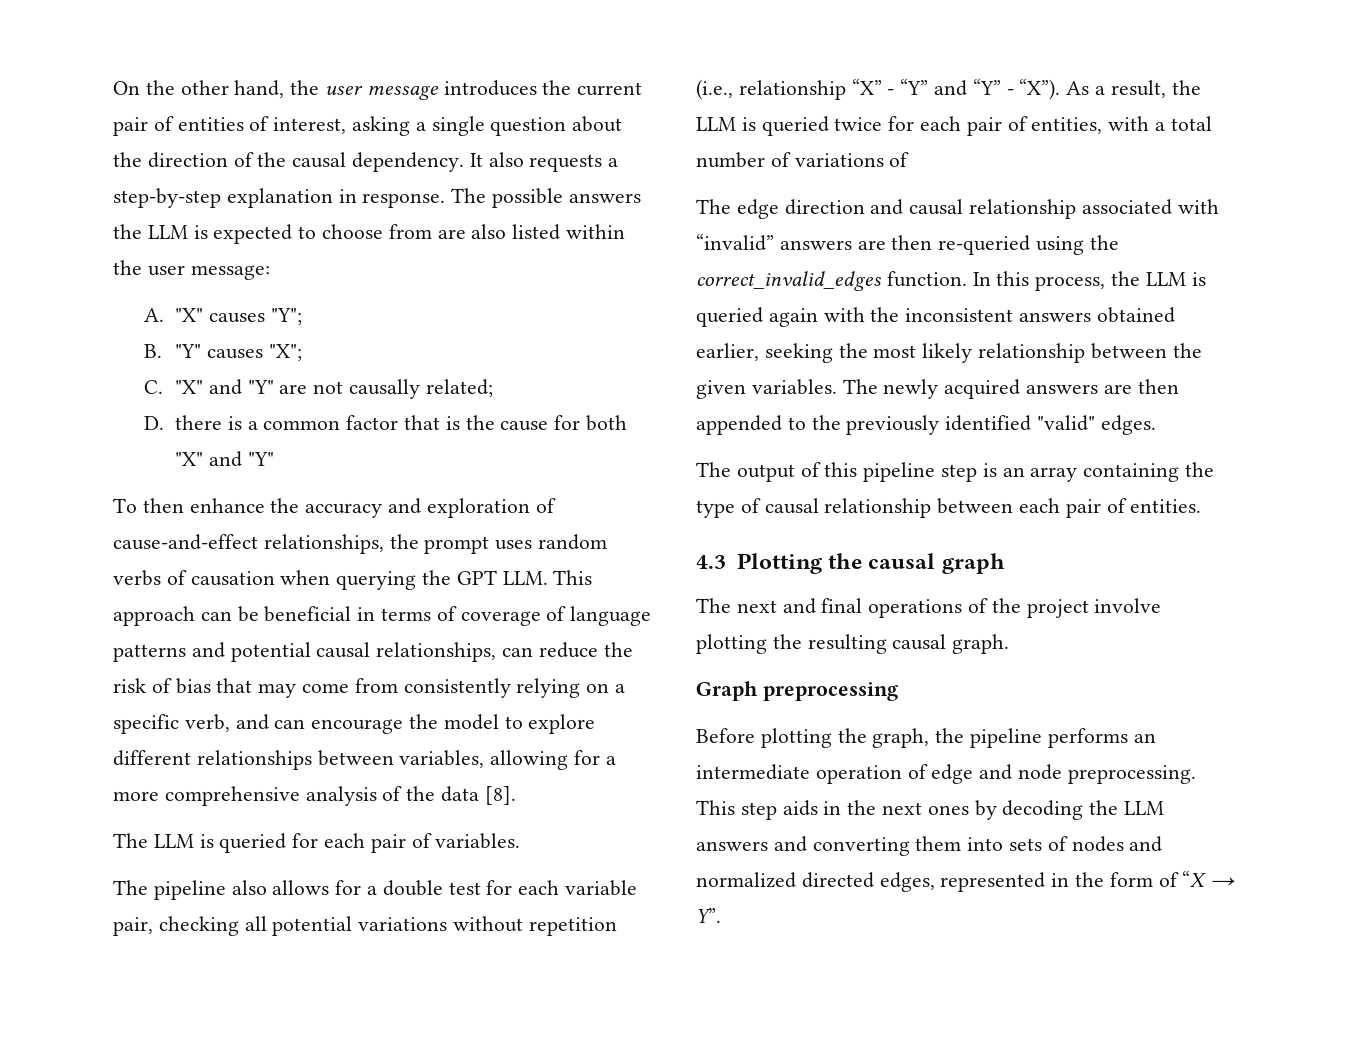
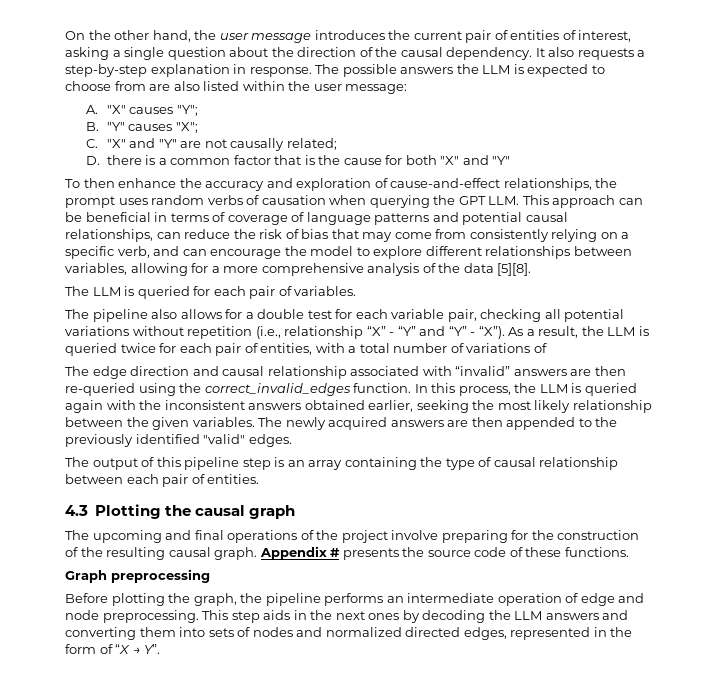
- To then enhance the accuracy and exploration of cause-and-effect relationships, the prompt uses random verbs of causation when querying the GPT LLM. This approach can be beneficial in terms of coverage of language patterns and potential causal relationships, can reduce the risk of bias that may come from consistently relying on a specific verb, and can encourage the model to explore different relationships between variables, allowing for a more comprehensive analysis of the data [8].
+ To then enhance the accuracy and exploration of cause-and-effect relationships, the prompt uses random verbs of causation when querying the GPT LLM. This approach can be beneficial in terms of coverage of language patterns and potential causal relationships, can reduce the risk of bias that may come from consistently relying on a specific verb, and can encourage the model to explore different relationships between variables, allowing for a more comprehensive analysis of the data [5][8].
- The next and final operations of the project involve plotting the resulting causal graph.
+ The upcoming and final operations of the project involve preparing for the construction of the resulting causal graph. Appendix # presents the source code of these functions.

